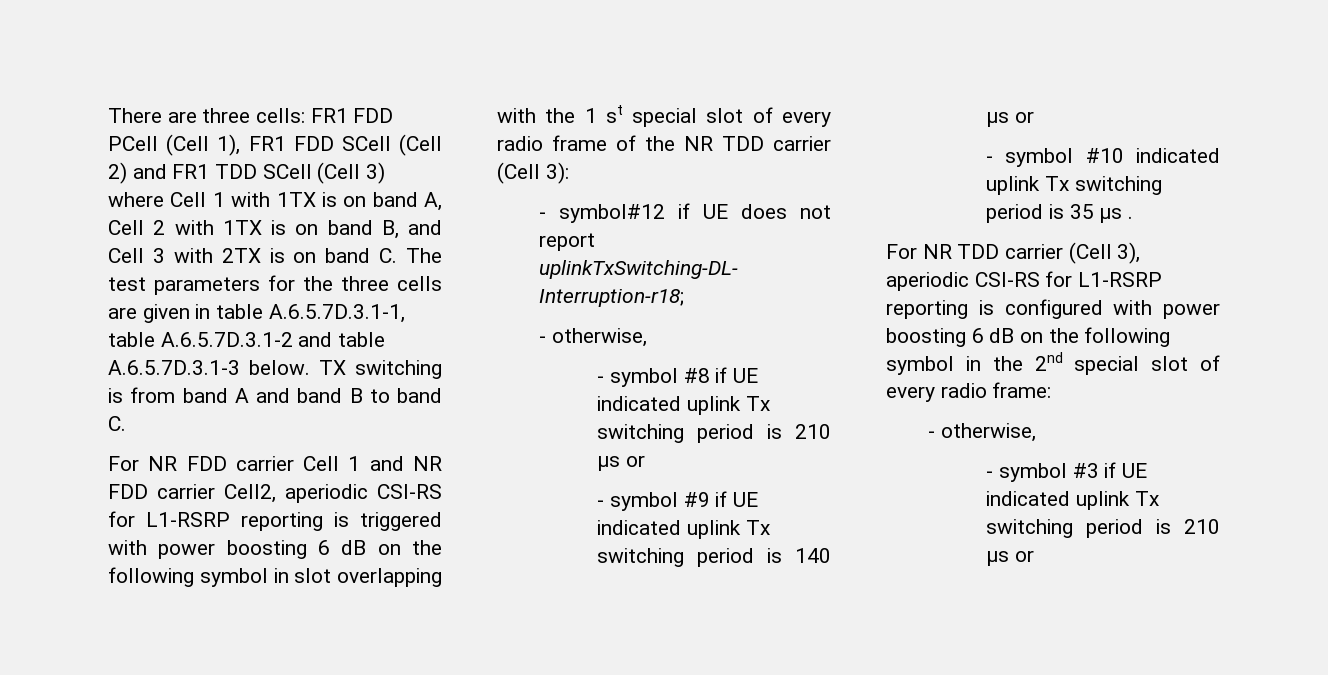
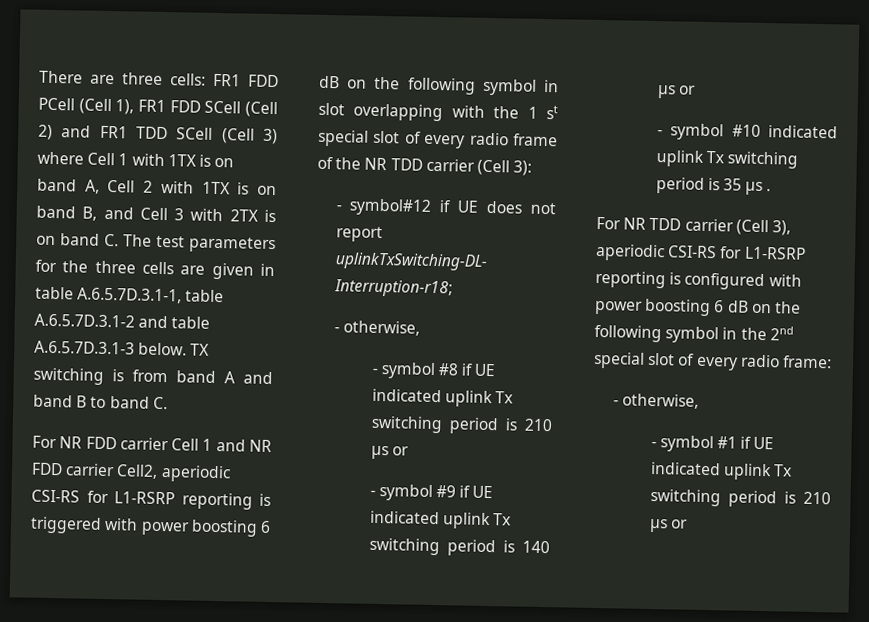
- - symbol #3 if UE indicated uplink Tx switching period is 210 μs or
+ - symbol #1 if UE indicated uplink Tx switching period is 210 μs or

